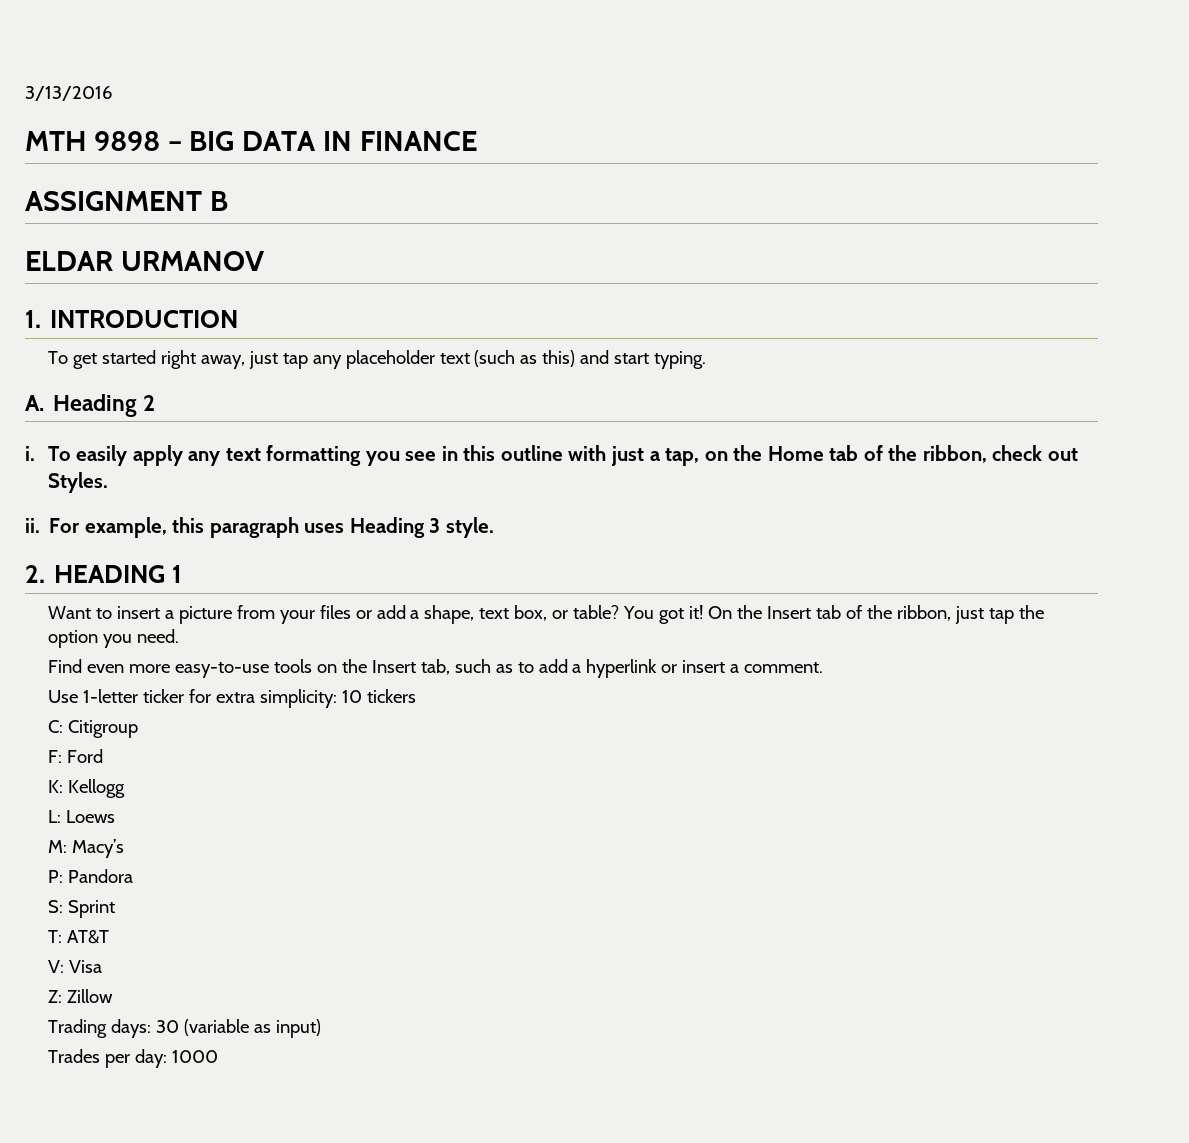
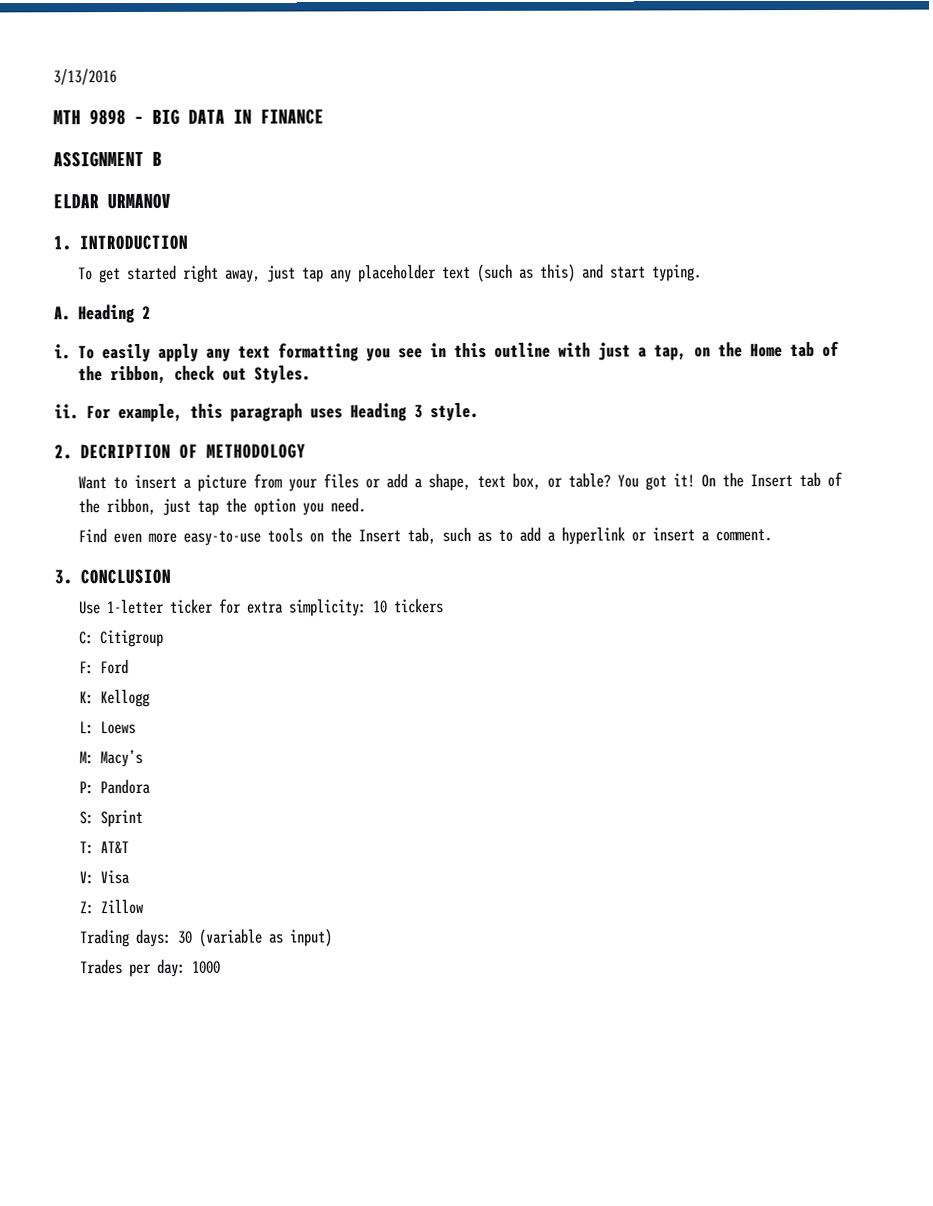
- 2. HEADING 1
+ 2. DECRIPTION OF METHODOLOGY
+ 3. CONCLUSION

